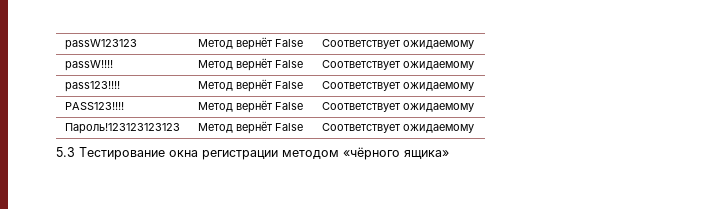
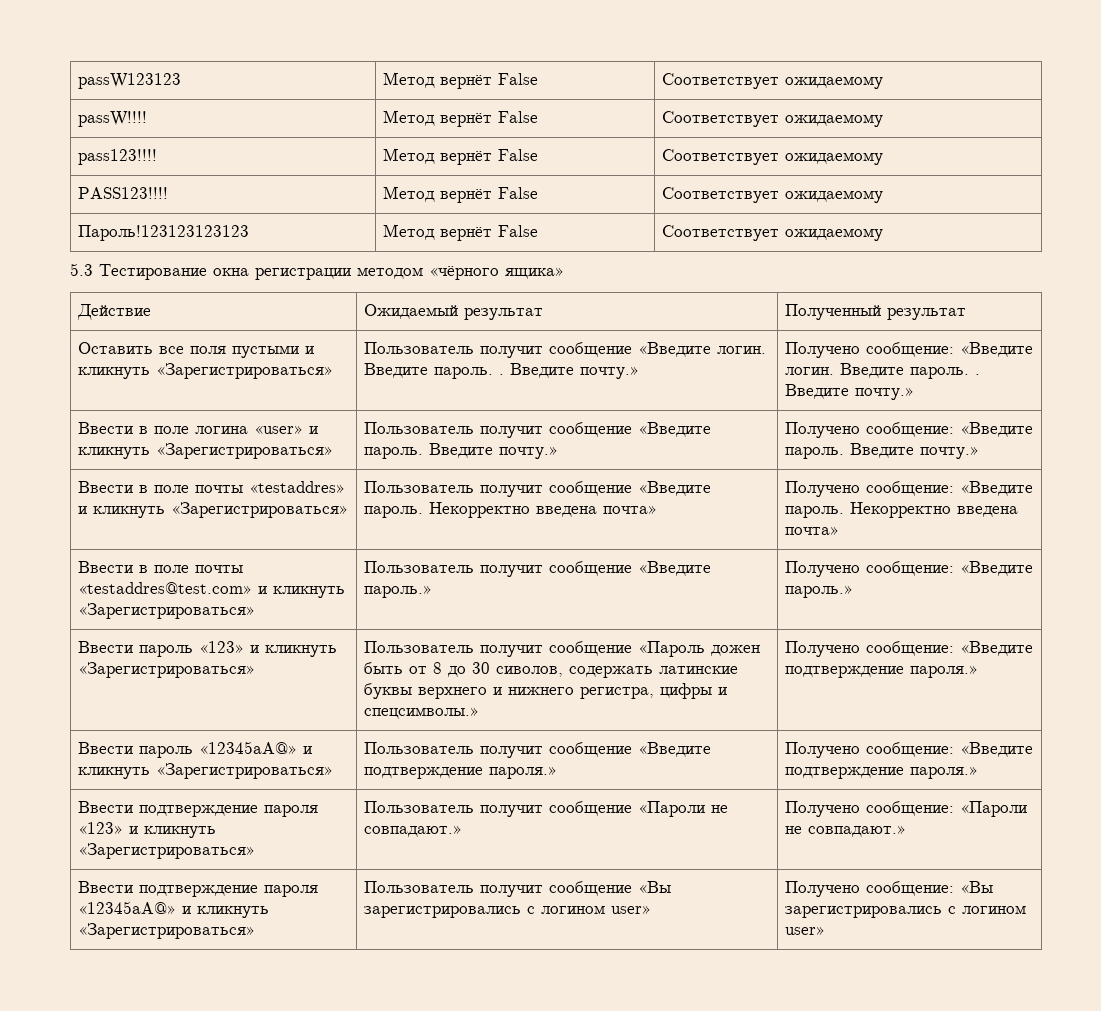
+ Действие | Ожидаемый результат | Полученный результат
+ Оставить все поля пустыми и кликнуть «Зарегистрироваться» | Пользователь получит сообщение «Введите логин. Введите пароль. . Введите почту.» | Получено сообщение: «Введите логин. Введите пароль. . Введите почту.»
+ Ввести в поле логина «user» и кликнуть «Зарегистрироваться» | Пользователь получит сообщение «Введите пароль. Введите почту.» | Получено сообщение: «Введите пароль. Введите почту.»
+ Ввести в поле почты «testaddres» и кликнуть «Зарегистрироваться» | Пользователь получит сообщение «Введите пароль. Некорректно введена почта» | Получено сообщение: «Введите пароль. Некорректно введена почта»
+ Ввести в поле почты «testaddres@test.com» и кликнуть «Зарегистрироваться» | Пользователь получит сообщение «Введите пароль.» | Получено сообщение: «Введите пароль.»
+ Ввести пароль «123» и кликнуть «Зарегистрироваться» | Пользователь получит сообщение «Пароль дожен быть от 8 до 30 сиволов, содержать латинские буквы верхнего и нижнего регистра, цифры и спецсимволы.» | Получено сообщение: «Введите подтверждение пароля.»
+ Ввести пароль «12345aA@» и кликнуть «Зарегистрироваться» | Пользователь получит сообщение «Введите подтверждение пароля.» | Получено сообщение: «Введите подтверждение пароля.»
+ Ввести подтверждение пароля «123» и кликнуть «Зарегистрироваться» | Пользователь получит сообщение «Пароли не совпадают.» | Получено сообщение: «Пароли не совпадают.»
+ Ввести подтверждение пароля «12345aA@» и кликнуть «Зарегистрироваться» | Пользователь получит сообщение «Вы зарегистрировались с логином user» | Получено сообщение: «Вы зарегистрировались с логином user»

